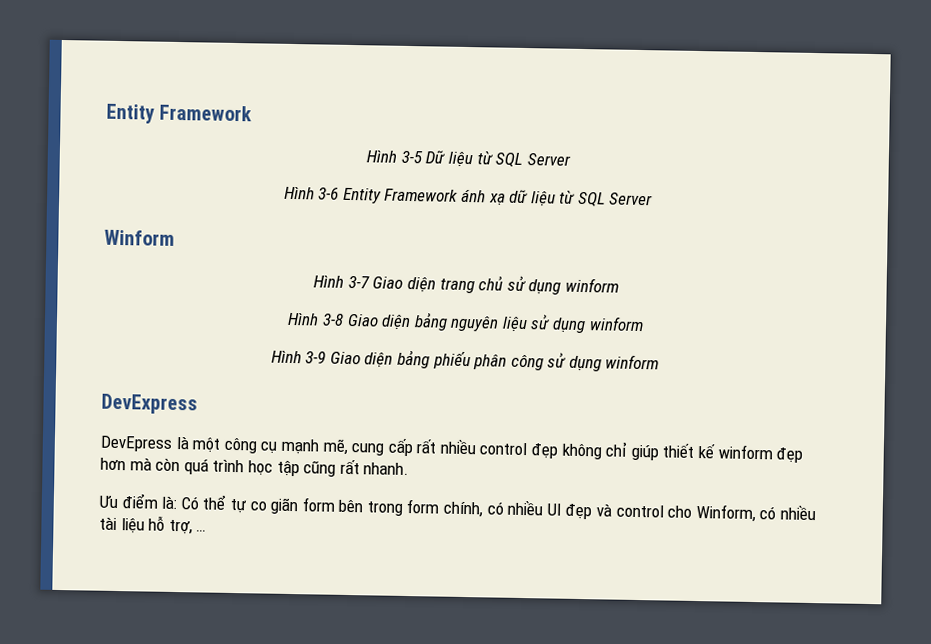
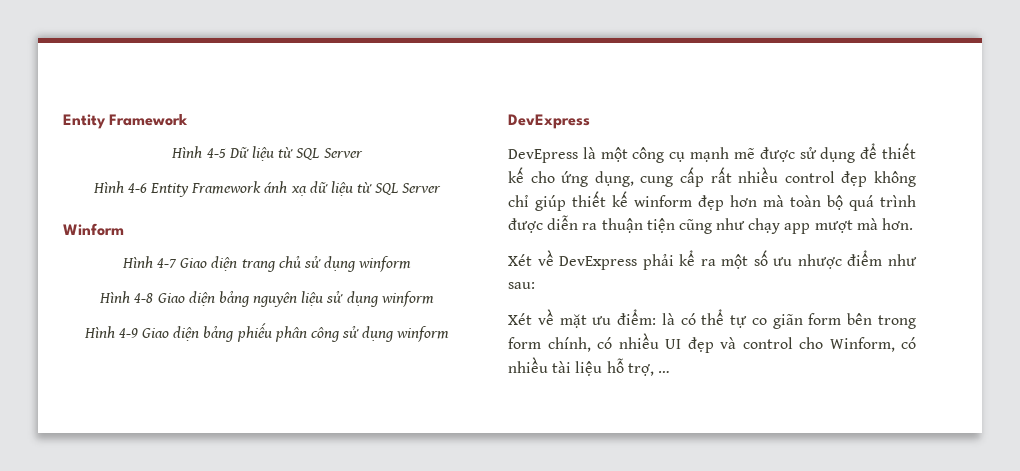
- Hình 3-5 Dữ liệu từ SQL Server
+ Hình 4-5 Dữ liệu từ SQL Server
- Hình 3-6 Entity Framework ánh xạ dữ liệu từ SQL Server
+ Hình 4-6 Entity Framework ánh xạ dữ liệu từ SQL Server
- Hình 3-7 Giao diện trang chủ sử dụng winform
+ Hình 4-7 Giao diện trang chủ sử dụng winform
- Hình 3-8 Giao diện bảng nguyên liệu sử dụng winform
+ Hình 4-8 Giao diện bảng nguyên liệu sử dụng winform
- Hình 3-9 Giao diện bảng phiếu phân công sử dụng winform
+ Hình 4-9 Giao diện bảng phiếu phân công sử dụng winform
- DevEpress là một công cụ mạnh mẽ, cung cấp rất nhiều control đẹp không chỉ giúp thiết kế winform đẹp hơn mà còn quá trình học tập cũng rất nhanh.
- Ưu điểm là: Có thể tự co giãn form bên trong form chính, có nhiều UI đẹp và control cho Winform, có nhiều tài liệu hỗ trợ, …
+ DevEpress là một công cụ mạnh mẽ được sử dụng để thiết kế cho ứng dụng, cung cấp rất nhiều control đẹp không chỉ giúp thiết kế winform đẹp hơn mà toàn bộ quá trình được diễn ra thuận tiện cũng như chạy app mượt mà hơn.
+ Xét về DevExpress phải kể ra một số ưu nhược điểm như sau:
+ Xét về mặt ưu điểm: là có thể tự co giãn form bên trong form chính, có nhiều UI đẹp và control cho Winform, có nhiều tài liệu hỗ trợ, …

